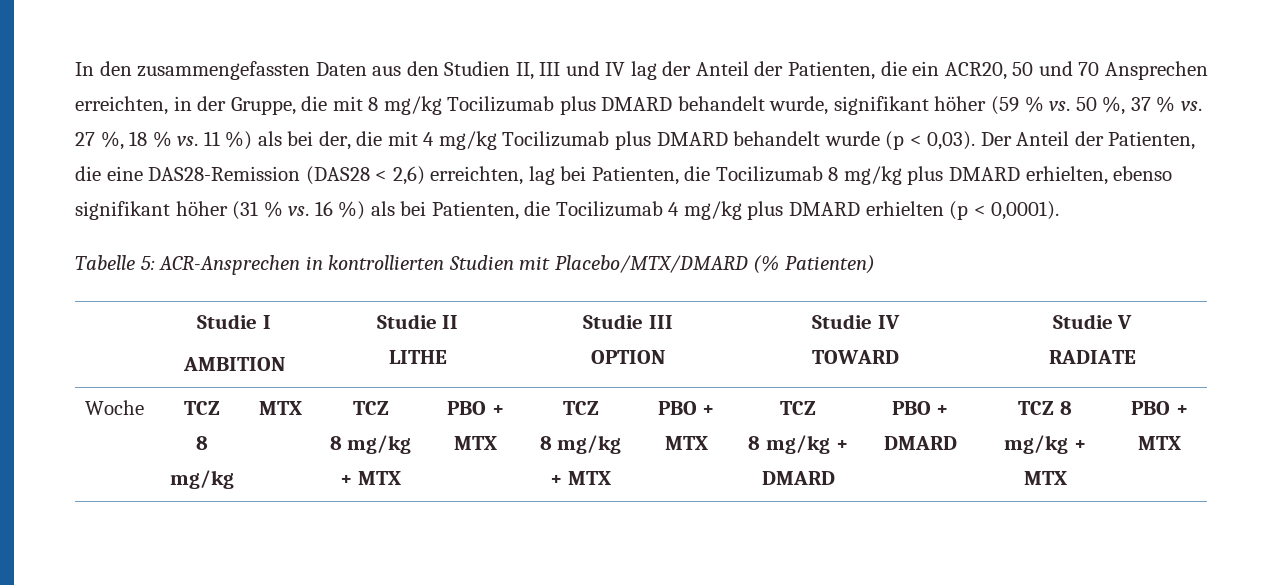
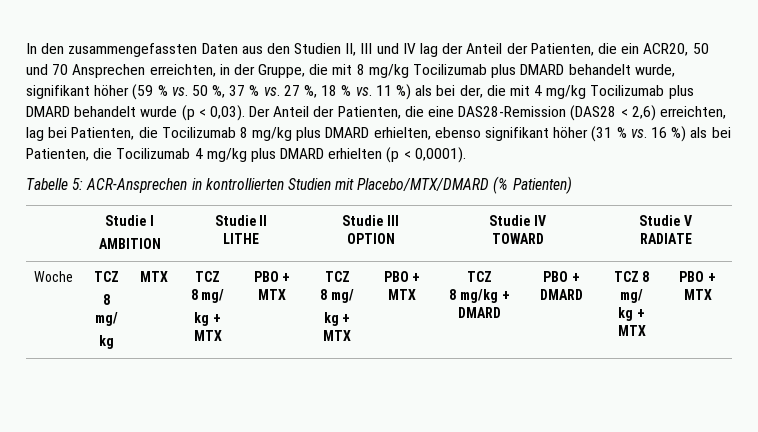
  Woche | TCZ
- 8 mg/kg | MTX | TCZ
- 8 mg/kg + MTX | PBO + MTX | TCZ
- 8 mg/kg + MTX
+ 8 mg/
+ kg | MTX | TCZ
+ 8 mg/
+ kg + MTX | PBO + MTX | TCZ
+ 8 mg/
+ kg + MTX
- TCZ 8 mg/kg + MTX
+ TCZ 8 mg/
+ kg + MTX

